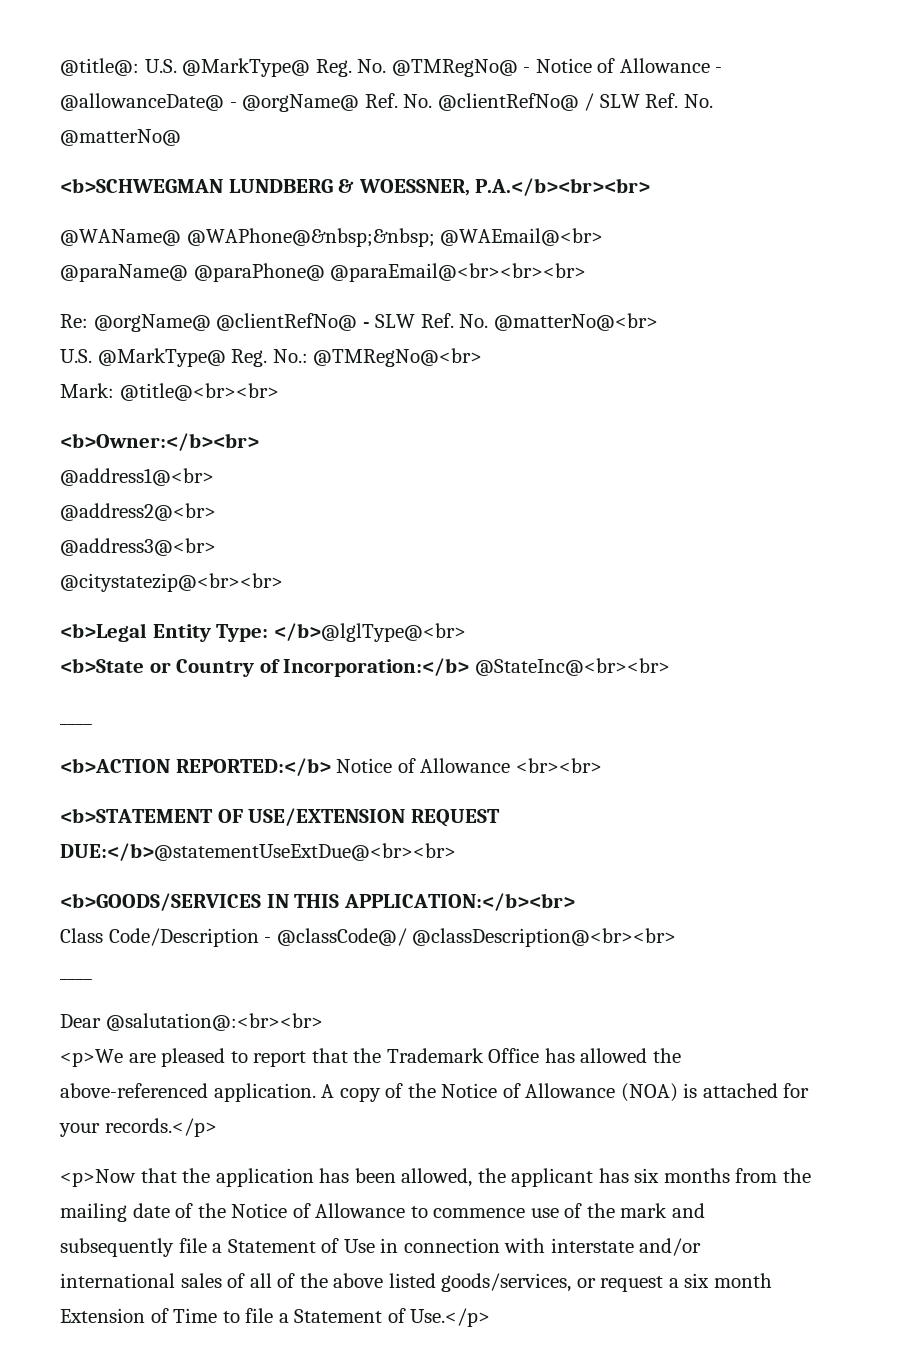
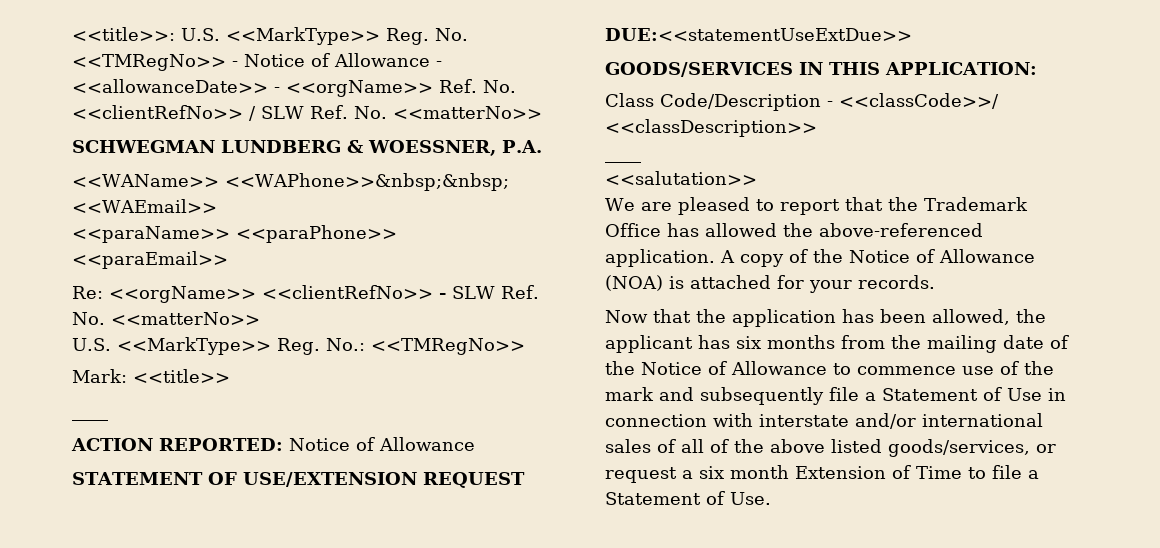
- @title@: U.S. @MarkType@ Reg. No. @TMRegNo@ - Notice of Allowance - @allowanceDate@ - @orgName@ Ref. No. @clientRefNo@ / SLW Ref. No. @matterNo@
- <b>SCHWEGMAN LUNDBERG & WOESSNER, P.A.</b><br><br>
- @WAName@ @WAPhone@&nbsp;&nbsp; @WAEmail@<br>
- @paraName@ @paraPhone@ @paraEmail@<br><br><br>
+ <<title>>: U.S. <<MarkType>> Reg. No. <<TMRegNo>> - Notice of Allowance - <<allowanceDate>> - <<orgName>> Ref. No. <<clientRefNo>> / SLW Ref. No. <<matterNo>>
+ SCHWEGMAN LUNDBERG & WOESSNER, P.A.
+ <<WAName>> <<WAPhone>>&nbsp;&nbsp; <<WAEmail>>
+ <<paraName>> <<paraPhone>> <<paraEmail>>
- Re: @orgName@ @clientRefNo@ - SLW Ref. No. @matterNo@<br>
- U.S. @MarkType@ Reg. No.: @TMRegNo@<br>
+ Re: <<orgName>> <<clientRefNo>> - SLW Ref. No. <<matterNo>>
+ U.S. <<MarkType>> Reg. No.: <<TMRegNo>>
- Mark: @title@<br><br>
- <b>Owner:</b><br>
- @address1@<br>
- @address2@<br>
- @address3@<br>
- @citystatezip@<br><br>
- <b>Legal Entity Type: </b>@lglType@<br>
- <b>State or Country of Incorporation:</b> @StateInc@<br><br>
+ Mark: <<title>>
  ____
- <b>ACTION REPORTED:</b> Notice of Allowance <br><br>
- <b>STATEMENT OF USE/EXTENSION REQUEST DUE:</b>@statementUseExtDue@<br><br>
- <b>GOODS/SERVICES IN THIS APPLICATION:</b><br>
+ ACTION REPORTED: Notice of Allowance
+ STATEMENT OF USE/EXTENSION REQUEST DUE:<<statementUseExtDue>>
+ GOODS/SERVICES IN THIS APPLICATION:
- Class Code/Description - @classCode@/ @classDescription@<br><br>
+ Class Code/Description - <<classCode>>/ <<classDescription>>
  ____
- Dear @salutation@:<br><br>
- <p>We are pleased to report that the Trademark Office has allowed the above-referenced application.
+ <<salutation>>
+ We are pleased to report that the Trademark Office has allowed the above-referenced application.
- A copy of the Notice of Allowance (NOA) is attached for your records.</p>
- <p>Now that the application has been allowed, the applicant has six months from the mailing date of the Notice of Allowance to commence use of the mark and subsequently file a Statement of Use in connection with interstate and/or international sales of all of the above listed goods/services, or request a six month Extension of Time to file a Statement of Use.</p>
+ A copy of the Notice of Allowance (NOA) is attached for your records.
+ Now that the application has been allowed, the applicant has six months from the mailing date of the Notice of Allowance to commence use of the mark and subsequently file a Statement of Use in connection with interstate and/or international sales of all of the above listed goods/services, or request a six month Extension of Time to file a Statement of Use.

